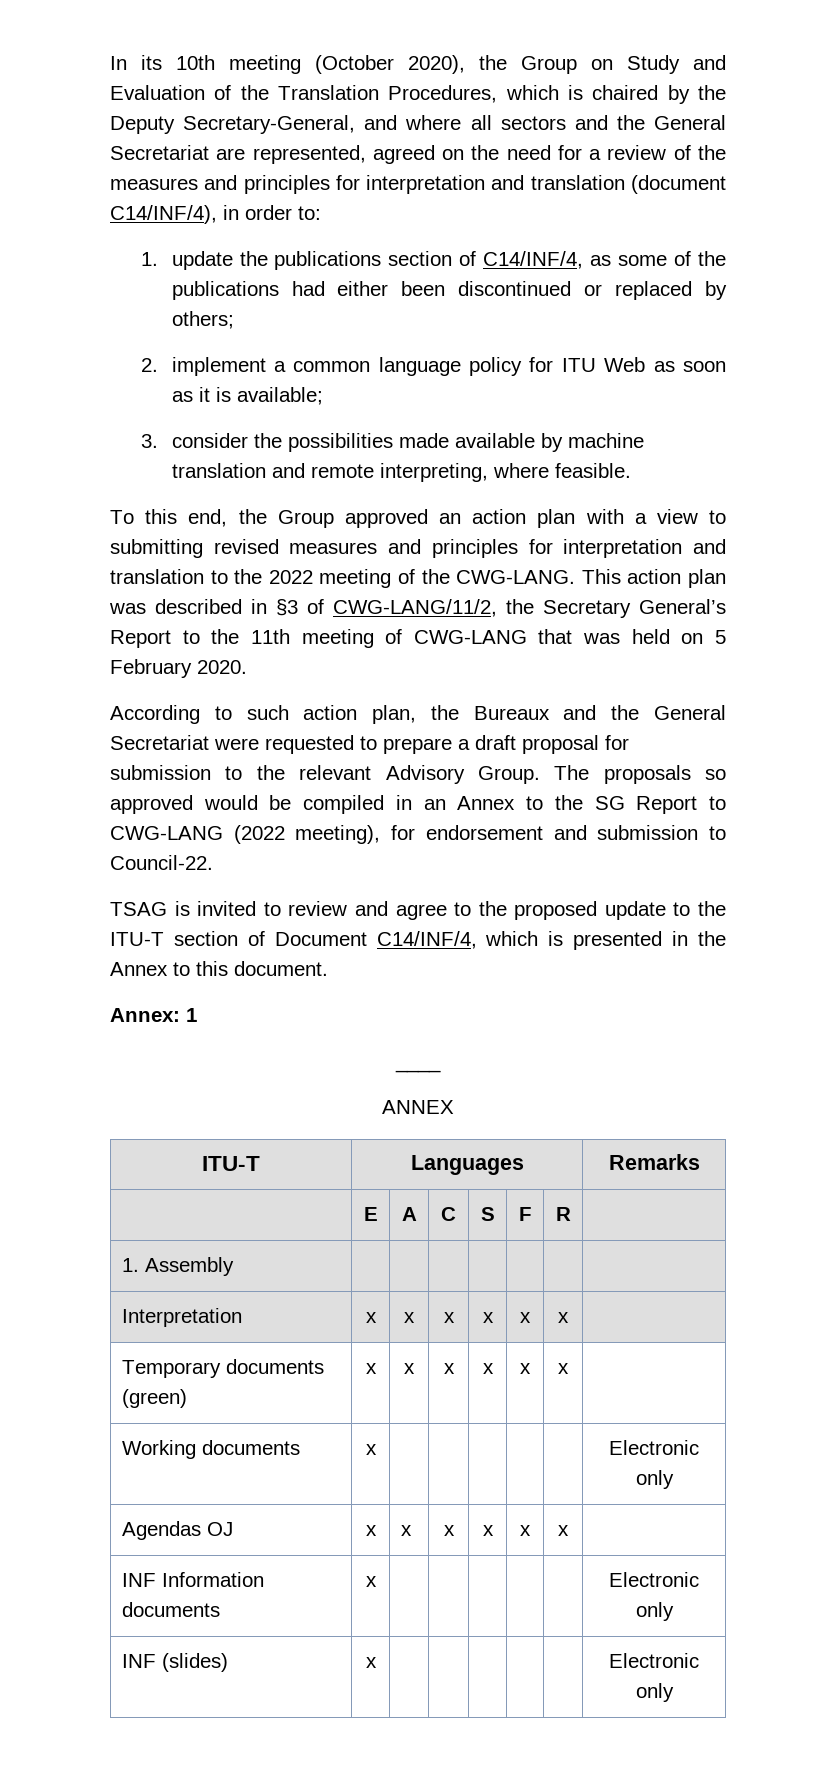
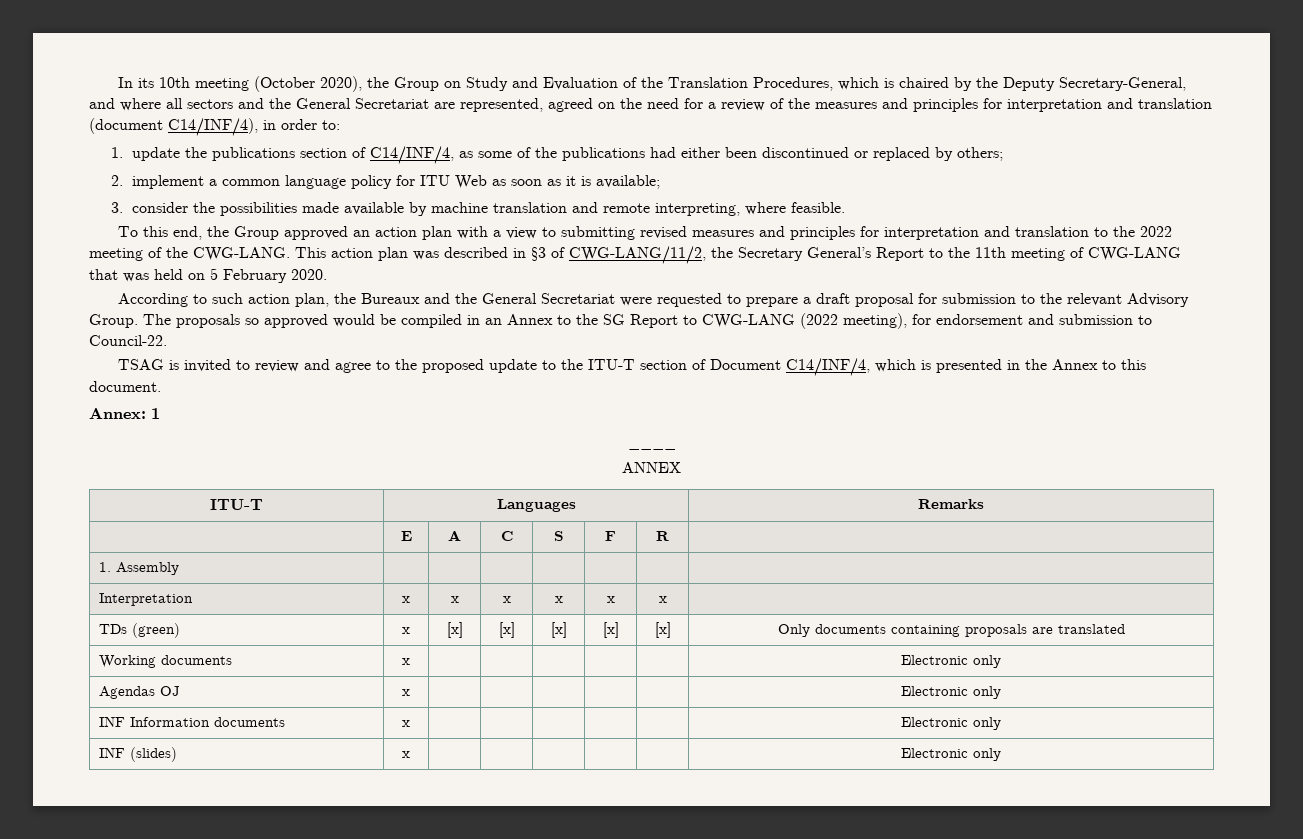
- Temporary documents (green) | x | x | x | x | x | x |
+ TDs (green) | x | [x] | [x] | [x] | [x] | [x] | Only documents containing proposals are translated
- Agendas OJ | x | x | x | x | x | x |
+ Agendas OJ | x | | | | | | Electronic only

